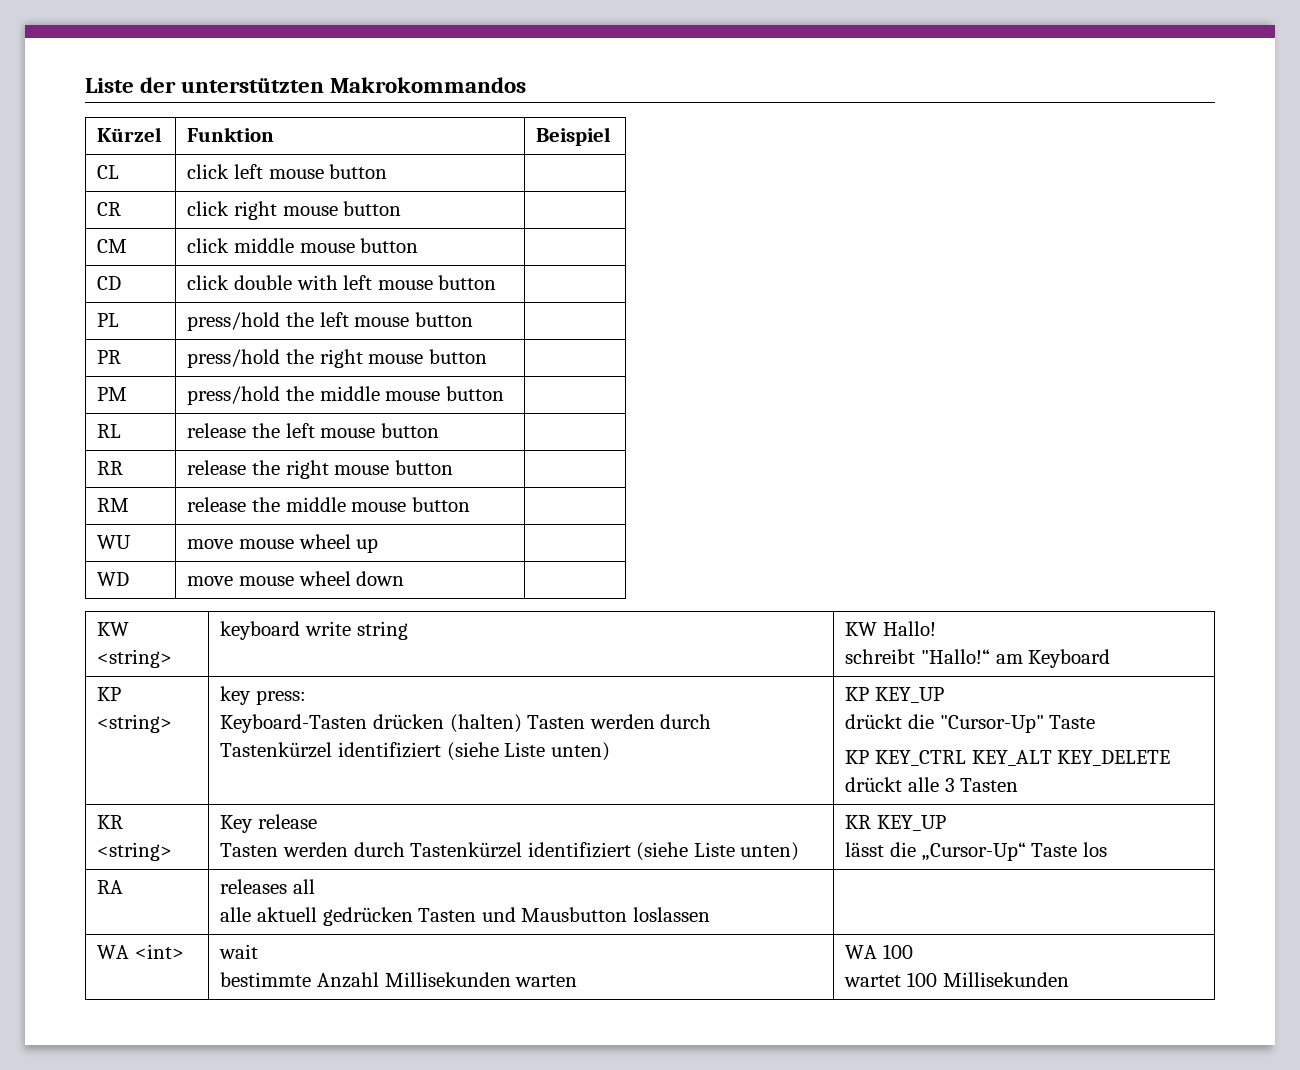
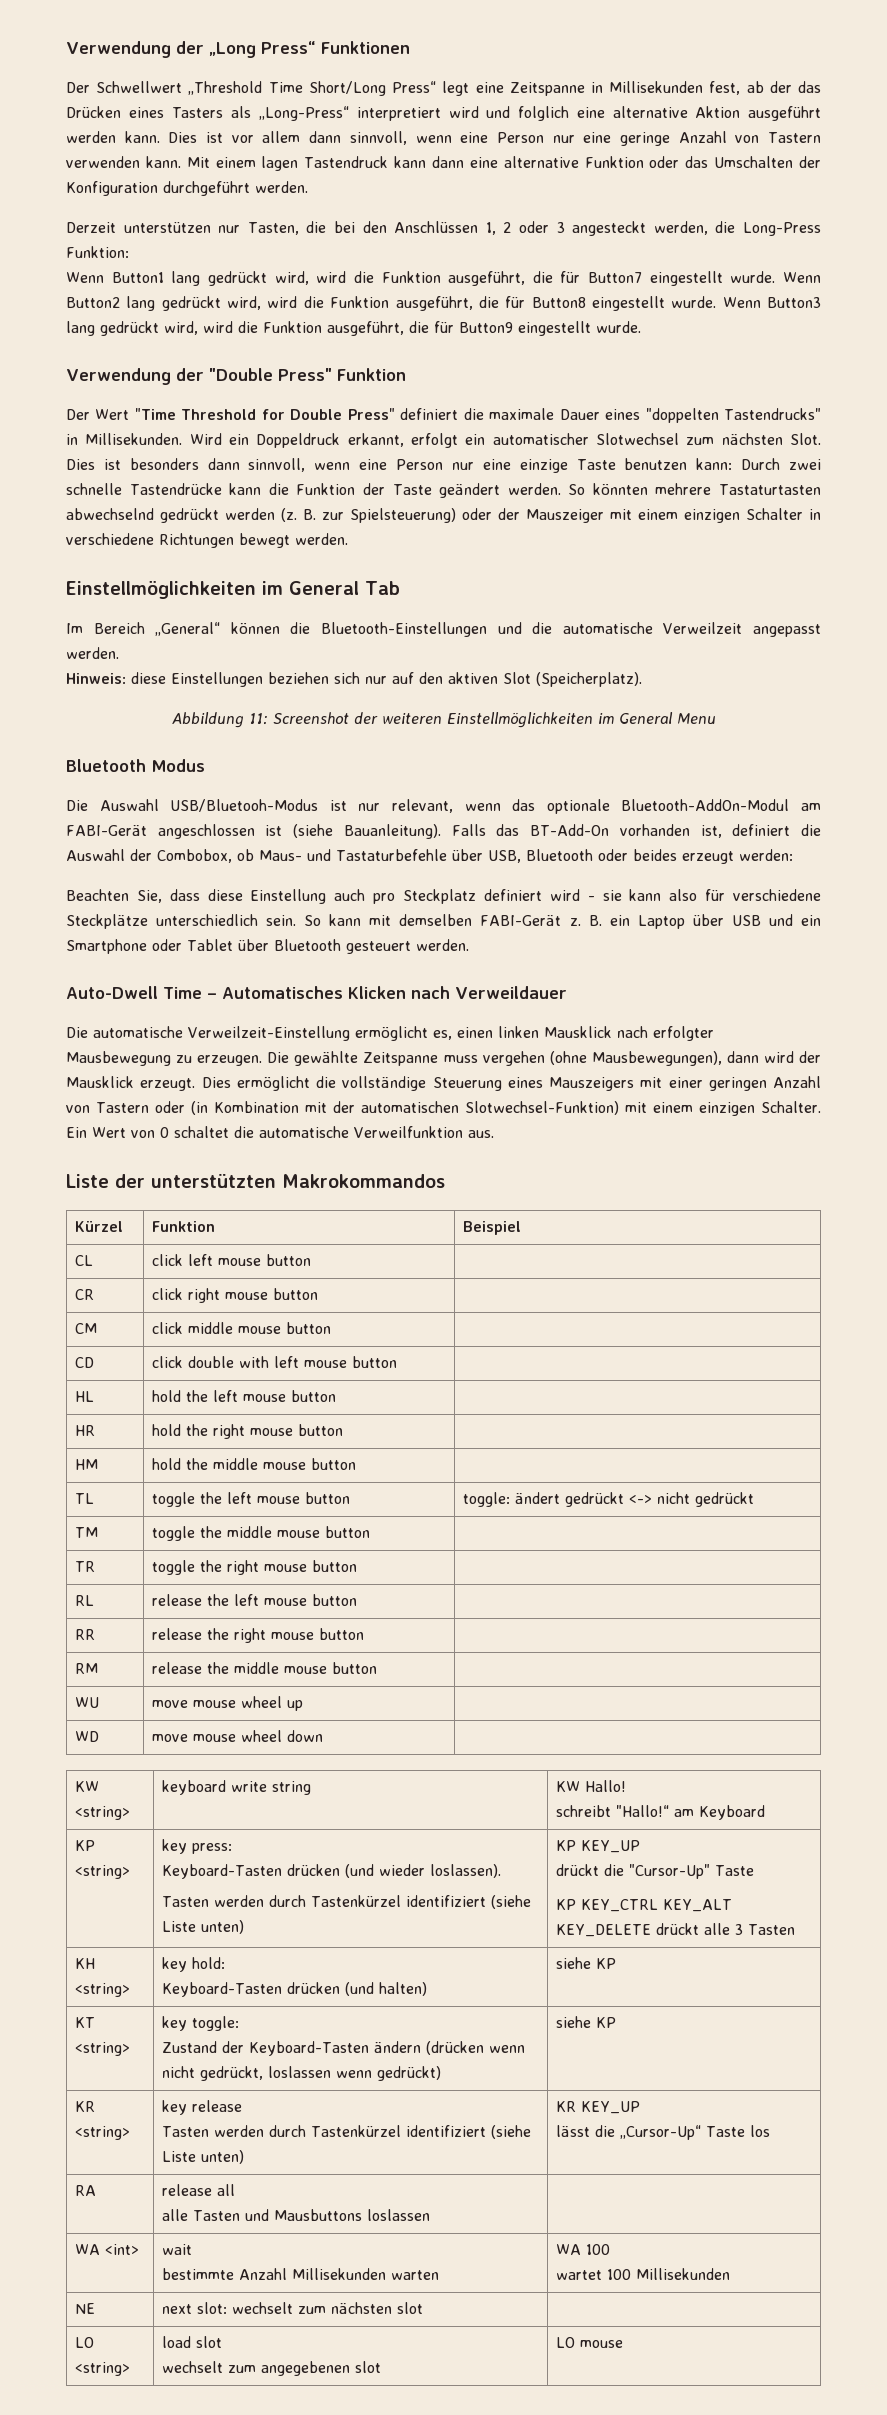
+ Verwendung der „Long Press“ Funktionen
+ Der Schwellwert „Threshold Time Short/Long Press“ legt eine Zeitspanne in Millisekunden fest, ab der das Drücken eines Tasters als „Long-Press“ interpretiert wird und folglich eine alternative Aktion ausgeführt werden kann. Dies ist vor allem dann sinnvoll, wenn eine Person nur eine geringe Anzahl von Tastern verwenden kann. Mit einem lagen Tastendruck kann dann eine alternative Funktion oder das Umschalten der Konfiguration durchgeführt werden.
+ Derzeit unterstützen nur Tasten, die bei den Anschlüssen 1, 2 oder 3 angesteckt werden, die Long-Press Funktion:
+ Wenn Button1 lang gedrückt wird, wird die Funktion ausgeführt, die für Button7 eingestellt wurde. Wenn Button2 lang gedrückt wird, wird die Funktion ausgeführt, die für Button8 eingestellt wurde. Wenn Button3 lang gedrückt wird, wird die Funktion ausgeführt, die für Button9 eingestellt wurde.
+ Verwendung der "Double Press" Funktion
+ Der Wert "Time Threshold for Double Press" definiert die maximale Dauer eines "doppelten Tastendrucks" in Millisekunden. Wird ein Doppeldruck erkannt, erfolgt ein automatischer Slotwechsel zum nächsten Slot. Dies ist besonders dann sinnvoll, wenn eine Person nur eine einzige Taste benutzen kann: Durch zwei schnelle Tastendrücke kann die Funktion der Taste geändert werden. So könnten mehrere Tastaturtasten abwechselnd gedrückt werden (z. B. zur Spielsteuerung) oder der Mauszeiger mit einem einzigen Schalter in verschiedene Richtungen bewegt werden.
+ Einstellmöglichkeiten im General Tab
+ Im Bereich „General“ können die Bluetooth-Einstellungen und die automatische Verweilzeit angepasst werden.
+ Hinweis: diese Einstellungen beziehen sich nur auf den aktiven Slot (Speicherplatz).
+ Abbildung 11: Screenshot der weiteren Einstellmöglichkeiten im General Menu
+ Bluetooth Modus
+ Die Auswahl USB/Bluetooh-Modus ist nur relevant, wenn das optionale Bluetooth-AddOn-Modul am FABI-Gerät angeschlossen ist (siehe Bauanleitung). Falls das BT-Add-On vorhanden ist, definiert die Auswahl der Combobox, ob Maus- und Tastaturbefehle über USB, Bluetooth oder beides erzeugt werden:
+ Beachten Sie, dass diese Einstellung auch pro Steckplatz definiert wird - sie kann also für verschiedene Steckplätze unterschiedlich sein. So kann mit demselben FABI-Gerät z. B. ein Laptop über USB und ein Smartphone oder Tablet über Bluetooth gesteuert werden.
+ Auto-Dwell Time – Automatisches Klicken nach Verweildauer
+ Die automatische Verweilzeit-Einstellung ermöglicht es, einen linken Mausklick nach erfolgter Mausbewegung zu erzeugen. Die gewählte Zeitspanne muss vergehen (ohne Mausbewegungen), dann wird der Mausklick erzeugt. Dies ermöglicht die vollständige Steuerung eines Mauszeigers mit einer geringen Anzahl von Tastern oder (in Kombination mit der automatischen Slotwechsel-Funktion) mit einem einzigen Schalter. Ein Wert von 0 schaltet die automatische Verweilfunktion aus.
- PL | press/hold the left mouse button |
- PR | press/hold the right mouse button |
- PM | press/hold the middle mouse button |
+ HL | hold the left mouse button |
+ HR | hold the right mouse button |
+ HM | hold the middle mouse button |
+ TL | toggle the left mouse button | toggle: ändert gedrückt <-> nicht gedrückt
+ TM | toggle the middle mouse button |
+ TR | toggle the right mouse button |
  KP <string> | key press:
- Keyboard-Tasten drücken (halten) Tasten werden durch Tastenkürzel identifiziert (siehe Liste unten) | KP KEY_UP
+ Keyboard-Tasten drücken (und wieder loslassen).
+ Tasten werden durch Tastenkürzel identifiziert (siehe Liste unten) | KP KEY_UP
+ KH <string> | key hold:
+ Keyboard-Tasten drücken (und halten) | siehe KP
+ KT <string> | key toggle:
+ Zustand der Keyboard-Tasten ändern (drücken wenn nicht gedrückt, loslassen wenn gedrückt) | siehe KP
- KR <string> | Key release
+ KR <string> | key release
- RA | releases all
- alle aktuell gedrücken Tasten und Mausbutton loslassen |
+ RA | release all
+ alle Tasten und Mausbuttons loslassen |
+ NE | next slot: wechselt zum nächsten slot |
+ LO <string> | load slot
+ wechselt zum angegebenen slot | LO mouse

